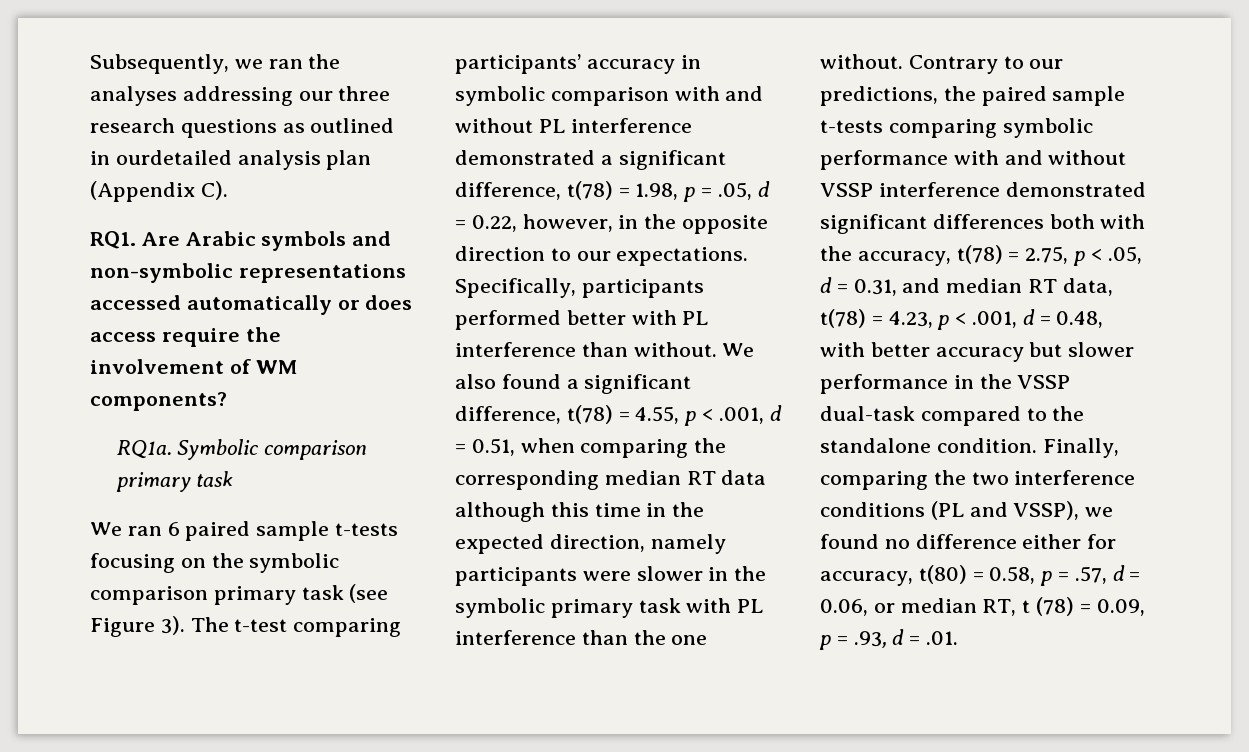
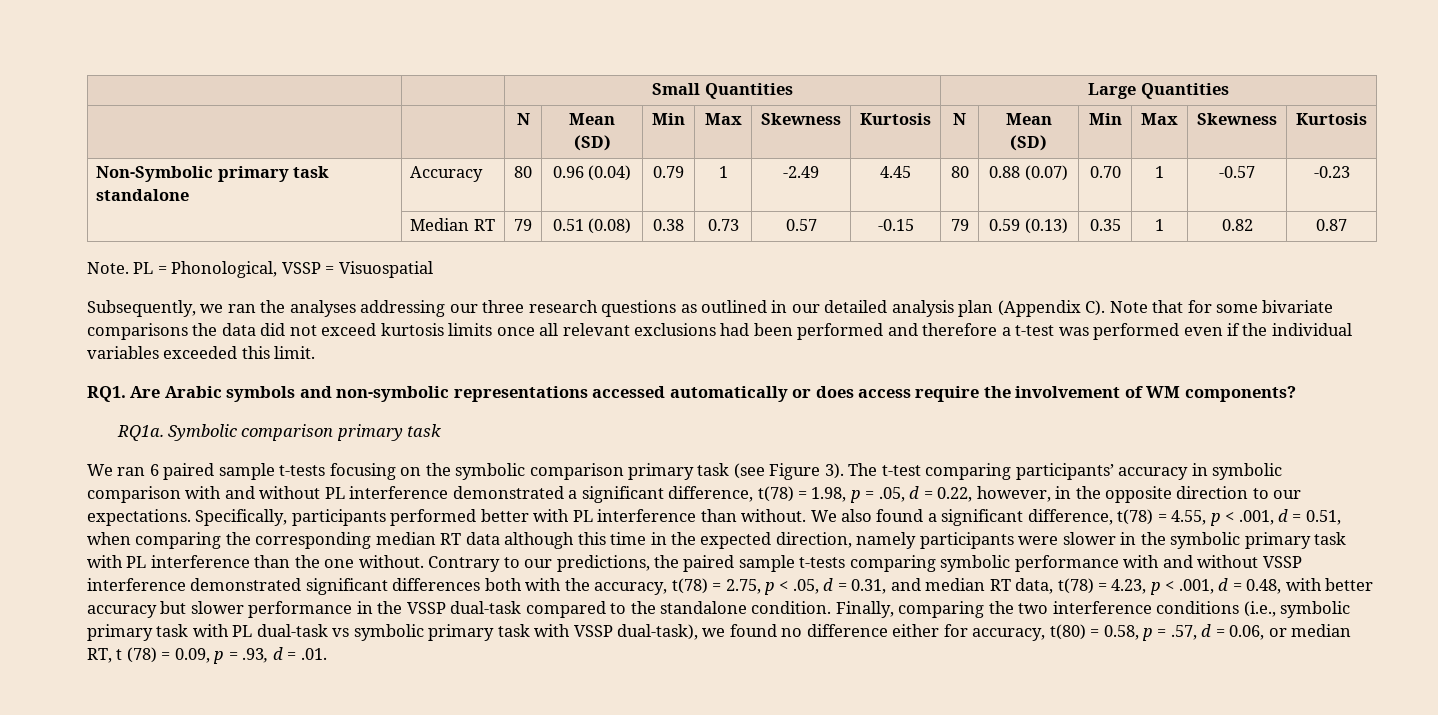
+ | | Small Quantities | Large Quantities
+ | | N | Mean (SD) | Min | Max | Skewness | Kurtosis | N | Mean (SD) | Min | Max | Skewness | Kurtosis
+ Non-Symbolic primary task standalone | Accuracy | 80 | 0.96 (0.04) | 0.79 | 1 | -2.49 | 4.45 | 80 | 0.88 (0.07) | 0.70 | 1 | -0.57 | -0.23
+ | Median RT | 79 | 0.51 (0.08) | 0.38 | 0.73 | 0.57 | -0.15 | 79 | 0.59 (0.13) | 0.35 | 1 | 0.82 | 0.87
+ Note. PL = Phonological, VSSP = Visuospatial
- Subsequently, we ran the analyses addressing our three research questions as outlined in ourdetailed analysis plan (Appendix C).
+ Subsequently, we ran the analyses addressing our three research questions as outlined in our detailed analysis plan (Appendix C). Note that for some bivariate comparisons the data did not exceed kurtosis limits once all relevant exclusions had been performed and therefore a t-test was performed even if the individual variables exceeded this limit.
- Finally, comparing the two interference conditions (PL and VSSP), we found no difference either for accuracy, t(80) = 0.58, p = .57, d = 0.06, or median RT, t (78) = 0.09, p = .93, d = .01.
+ Finally, comparing the two interference conditions (i.e., symbolic primary task with PL dual-task vs symbolic primary task with VSSP dual-task), we found no difference either for accuracy, t(80) = 0.58, p = .57, d = 0.06, or median RT, t (78) = 0.09, p = .93, d = .01.

